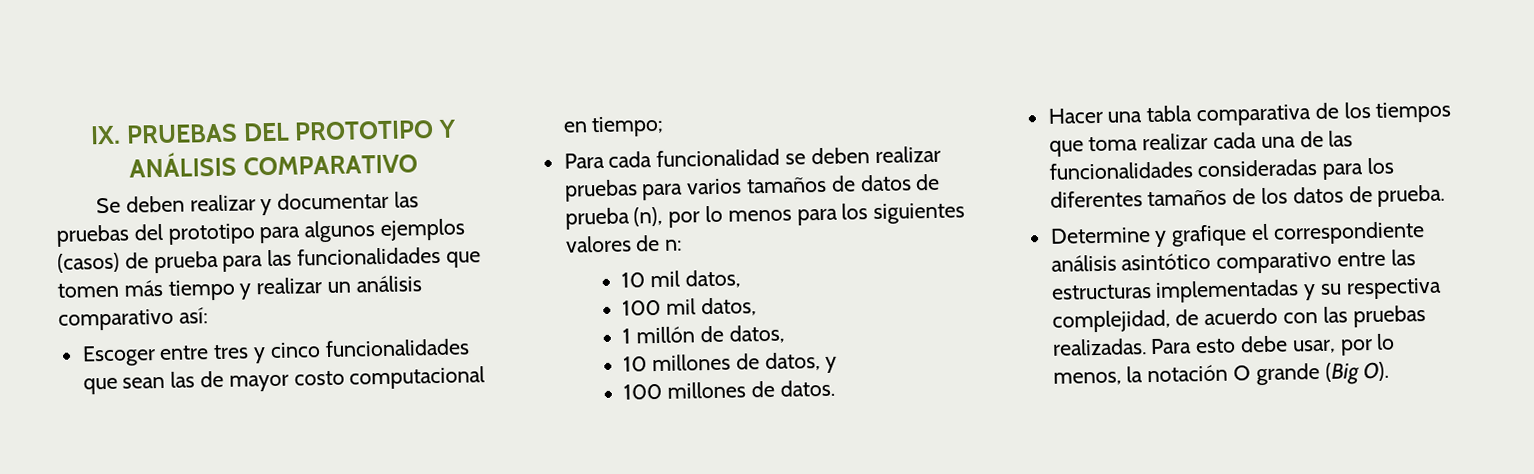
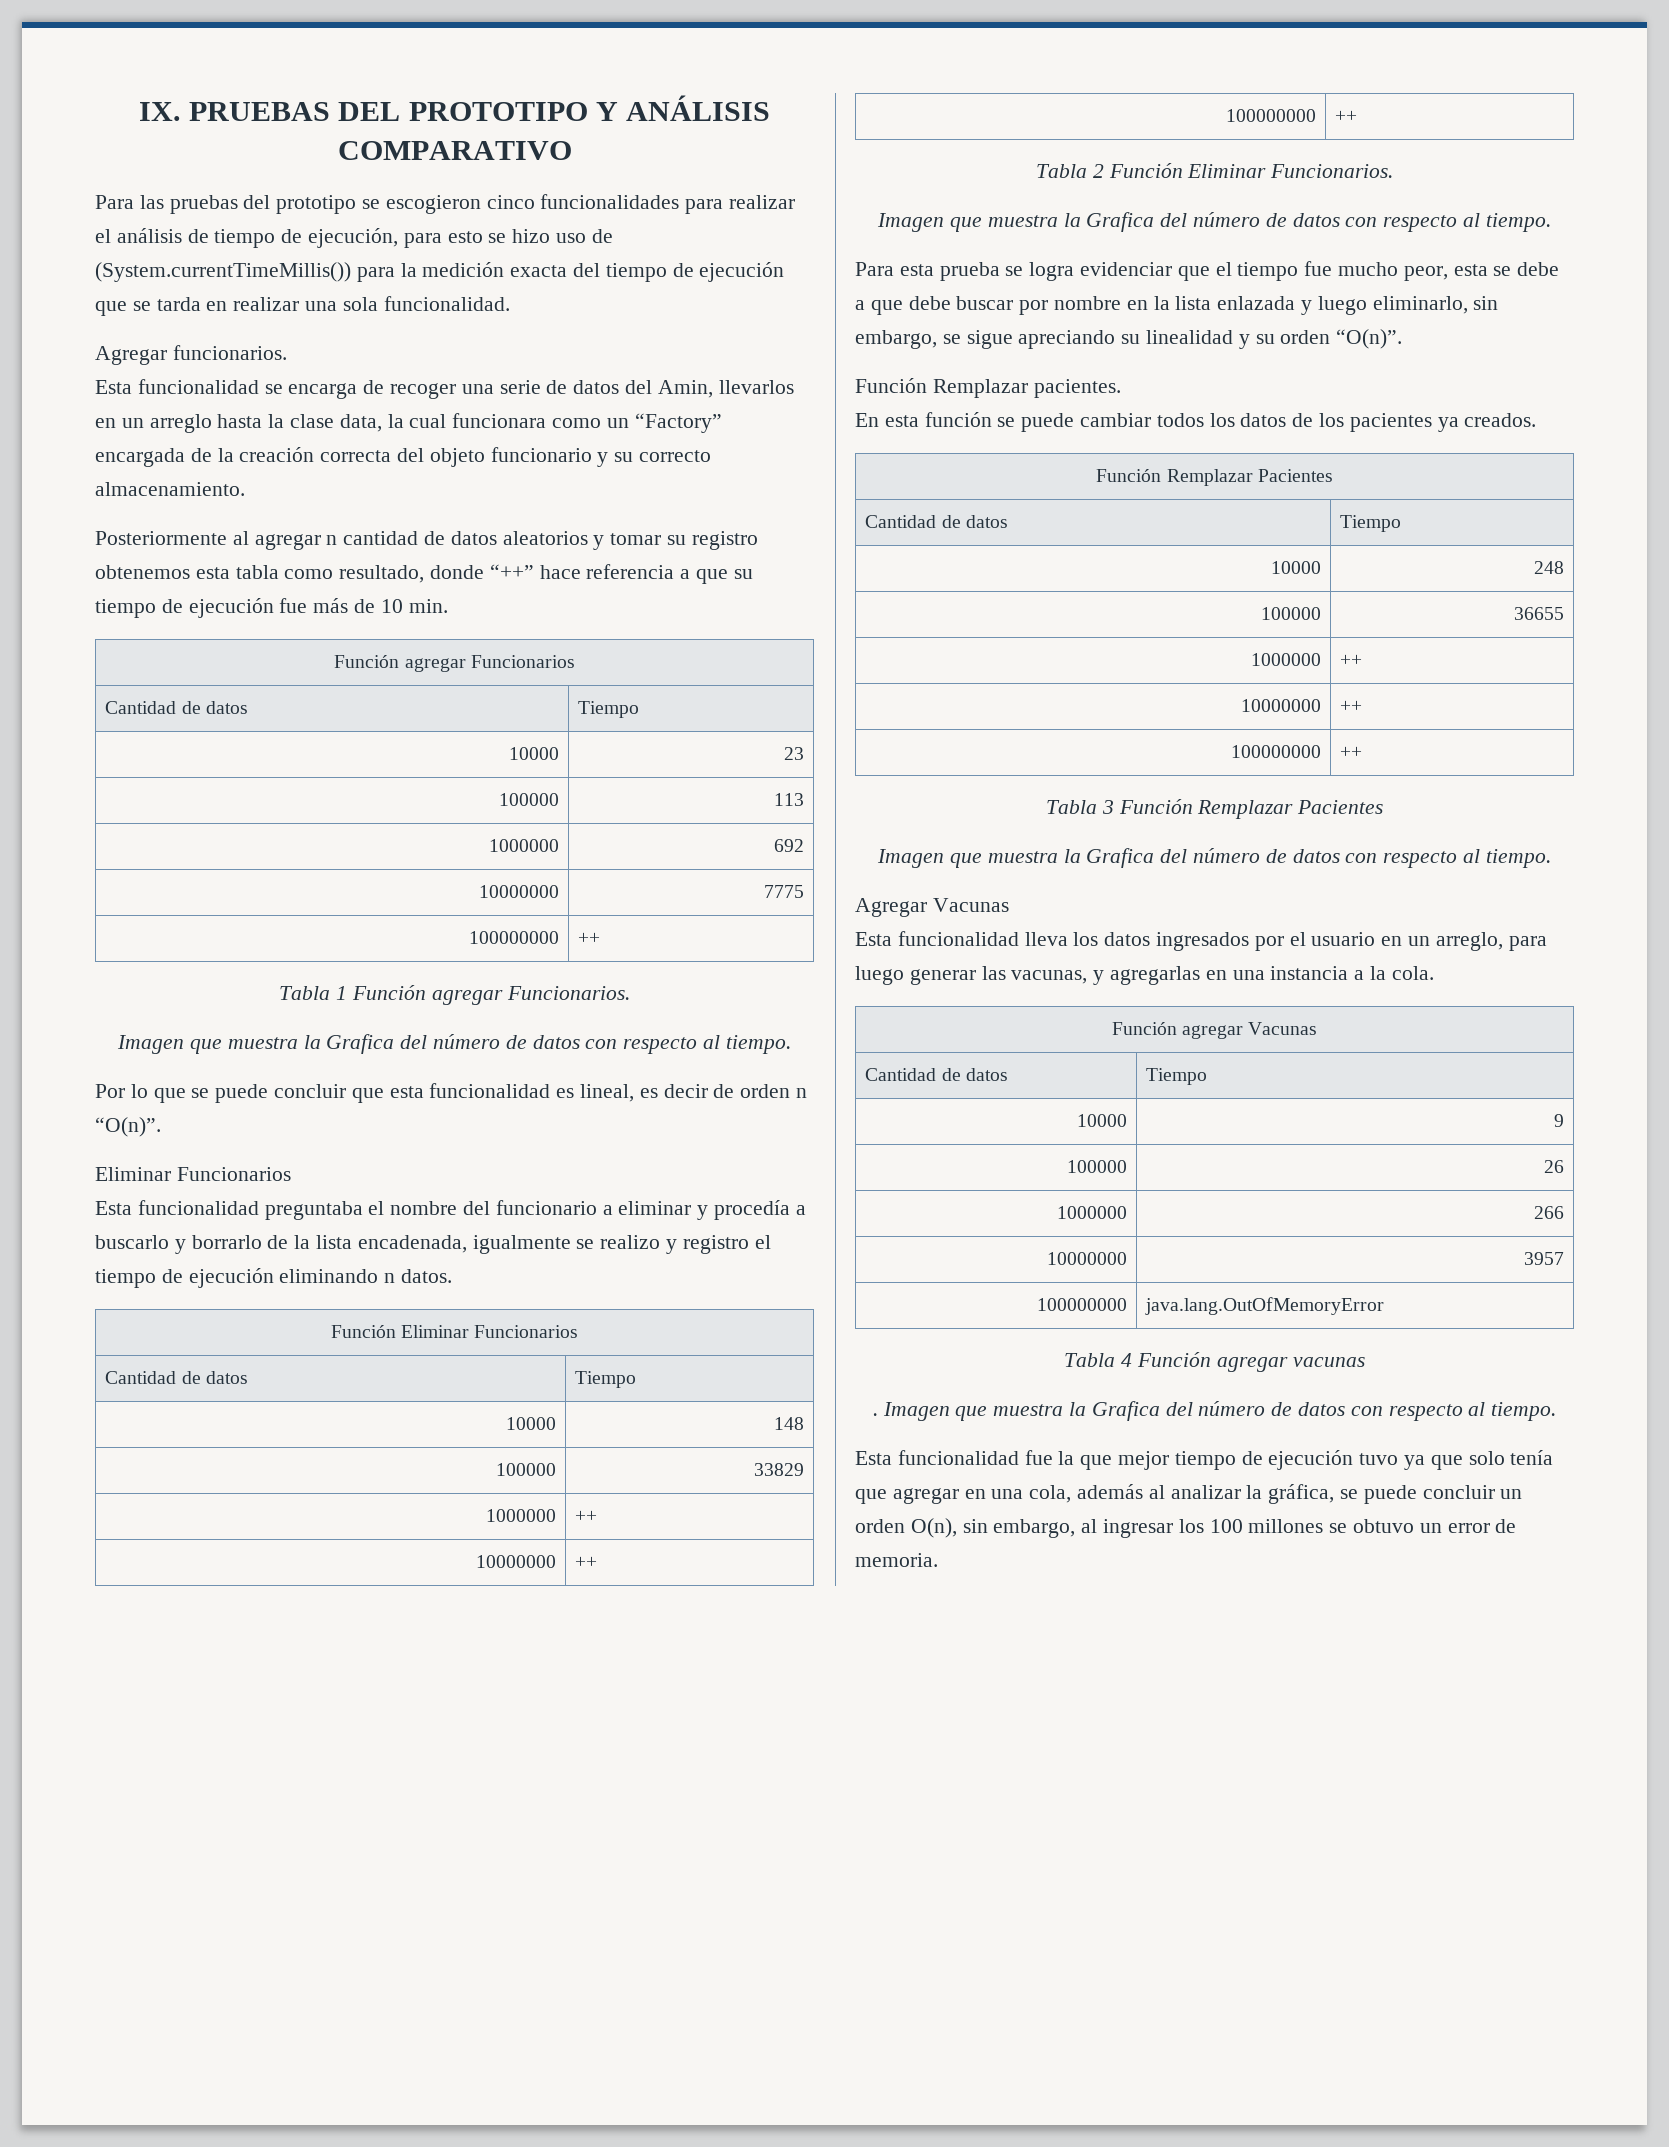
- Se deben realizar y documentar las pruebas del prototipo para algunos ejemplos (casos) de prueba para las funcionalidades que tomen más tiempo y realizar un análisis comparativo así:
- Escoger entre tres y cinco funcionalidades que sean las de mayor costo computacional en tiempo;
- Para cada funcionalidad se deben realizar pruebas para varios tamaños de datos de prueba (n), por lo menos para los siguientes valores de n:
- 10 mil datos,
- 100 mil datos,
- 1 millón de datos,
- 10 millones de datos, y
- 100 millones de datos.
- Hacer una tabla comparativa de los tiempos que toma realizar cada una de las funcionalidades consideradas para los diferentes tamaños de los datos de prueba.
- Determine y grafique el correspondiente análisis asintótico comparativo entre las estructuras implementadas y su respectiva complejidad, de acuerdo con las pruebas realizadas. Para esto debe usar, por lo menos, la notación O grande (Big O).
+ Para las pruebas del prototipo se escogieron cinco funcionalidades para realizar el análisis de tiempo de ejecución, para esto se hizo uso de (System.currentTimeMillis()) para la medición exacta del tiempo de ejecución que se tarda en realizar una sola funcionalidad.
+ Agregar funcionarios.
+ Esta funcionalidad se encarga de recoger una serie de datos del Amin, llevarlos en un arreglo hasta la clase data, la cual funcionara como un “Factory” encargada de la creación correcta del objeto funcionario y su correcto almacenamiento.
+ Posteriormente al agregar n cantidad de datos aleatorios y tomar su registro obtenemos esta tabla como resultado, donde “++” hace referencia a que su tiempo de ejecución fue más de 10 min.
+ Función agregar Funcionarios
+ Cantidad de datos | Tiempo
+ 10000 | 23
+ 100000 | 113
+ 1000000 | 692
+ 10000000 | 7775
+ 100000000 | ++
+ Tabla 1 Función agregar Funcionarios.
+ Imagen que muestra la Grafica del número de datos con respecto al tiempo.
+ Por lo que se puede concluir que esta funcionalidad es lineal, es decir de orden n “O(n)”.
+ Eliminar Funcionarios
+ Esta funcionalidad preguntaba el nombre del funcionario a eliminar y procedía a buscarlo y borrarlo de la lista encadenada, igualmente se realizo y registro el tiempo de ejecución eliminando n datos.
+ Función Eliminar Funcionarios
+ Cantidad de datos | Tiempo
+ 10000 | 148
+ 100000 | 33829
+ 1000000 | ++
+ 10000000 | ++
+ 100000000 | ++
+ Tabla 2 Función Eliminar Funcionarios.
+ Imagen que muestra la Grafica del número de datos con respecto al tiempo.
+ Para esta prueba se logra evidenciar que el tiempo fue mucho peor, esta se debe a que debe buscar por nombre en la lista enlazada y luego eliminarlo, sin embargo, se sigue apreciando su linealidad y su orden “O(n)”.
+ Función Remplazar pacientes.
+ En esta función se puede cambiar todos los datos de los pacientes ya creados.
+ Función Remplazar Pacientes
+ Cantidad de datos | Tiempo
+ 10000 | 248
+ 100000 | 36655
+ 1000000 | ++
+ 10000000 | ++
+ 100000000 | ++
+ Tabla 3 Función Remplazar Pacientes
+ Imagen que muestra la Grafica del número de datos con respecto al tiempo.
+ Agregar Vacunas
+ Esta funcionalidad lleva los datos ingresados por el usuario en un arreglo, para luego generar las vacunas, y agregarlas en una instancia a la cola.
+ Función agregar Vacunas
+ Cantidad de datos | Tiempo
+ 10000 | 9
+ 100000 | 26
+ 1000000 | 266
+ 10000000 | 3957
+ 100000000 | java.lang.OutOfMemoryError
+ Tabla 4 Función agregar vacunas
+ . Imagen que muestra la Grafica del número de datos con respecto al tiempo.
+ Esta funcionalidad fue la que mejor tiempo de ejecución tuvo ya que solo tenía que agregar en una cola, además al analizar la gráfica, se puede concluir un orden O(n), sin embargo, al ingresar los 100 millones se obtuvo un error de memoria.

